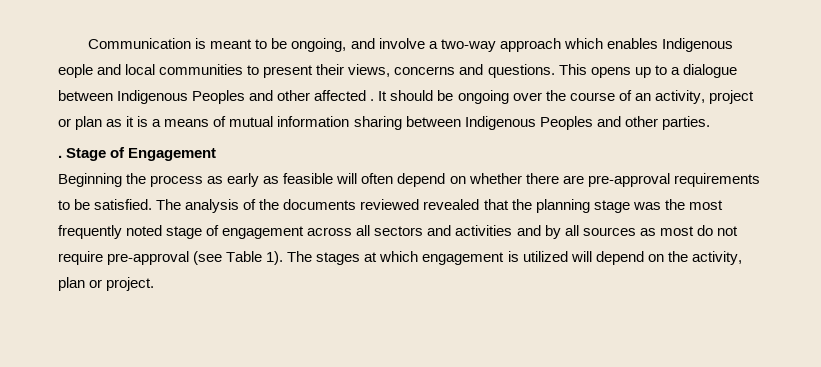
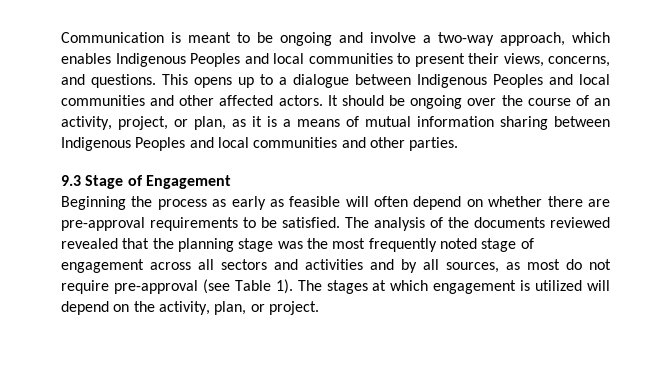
- Communication is meant to be ongoing, and involve a two-way approach which enables Indigenous eople and local communities to present their views, concerns and questions.
+ Communication is meant to be ongoing and involve a two-way approach, which enables Indigenous Peoples and local communities to present their views, concerns, and questions.
- This opens up to a dialogue between Indigenous Peoples and other affected .
+ This opens up to a dialogue between Indigenous Peoples and local communities and other affected actors.
- It should be ongoing over the course of an activity, project or plan as it is a means of mutual information sharing between Indigenous Peoples and other parties.
+ It should be ongoing over the course of an activity, project, or plan, as it is a means of mutual information sharing between Indigenous Peoples and local communities and other parties.
- . Stage of Engagement
+ 9.3 Stage of Engagement
- The analysis of the documents reviewed revealed that the planning stage was the most frequently noted stage of engagement across all sectors and activities and by all sources as most do not require pre-approval (see Table 1).
+ The analysis of the documents reviewed revealed that the planning stage was the most frequently noted stage of engagement across all sectors and activities and by all sources, as most do not require pre-approval (see Table 1).
- The stages at which engagement is utilized will depend on the activity, plan or project.
+ The stages at which engagement is utilized will depend on the activity, plan, or project.

